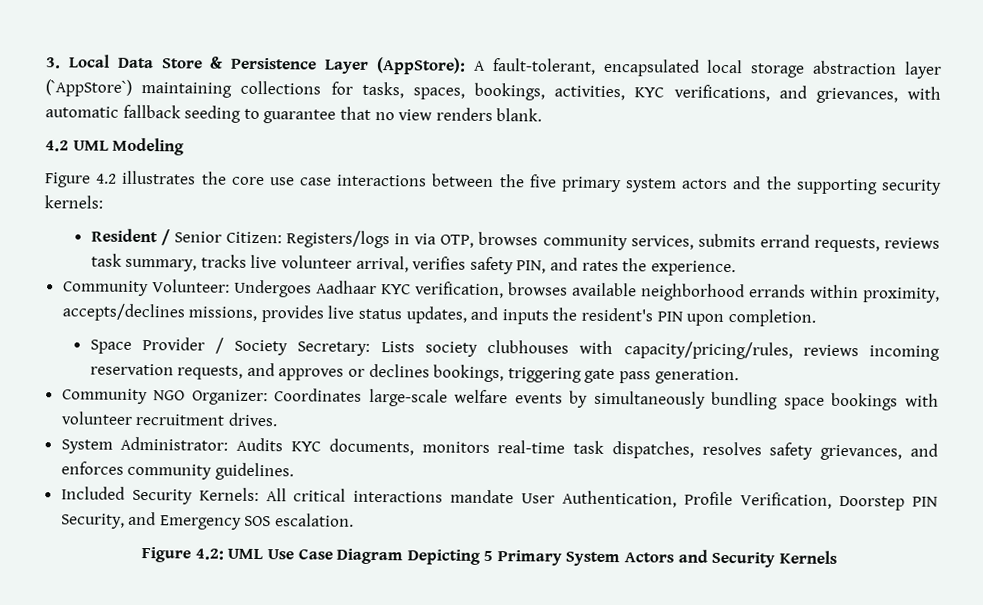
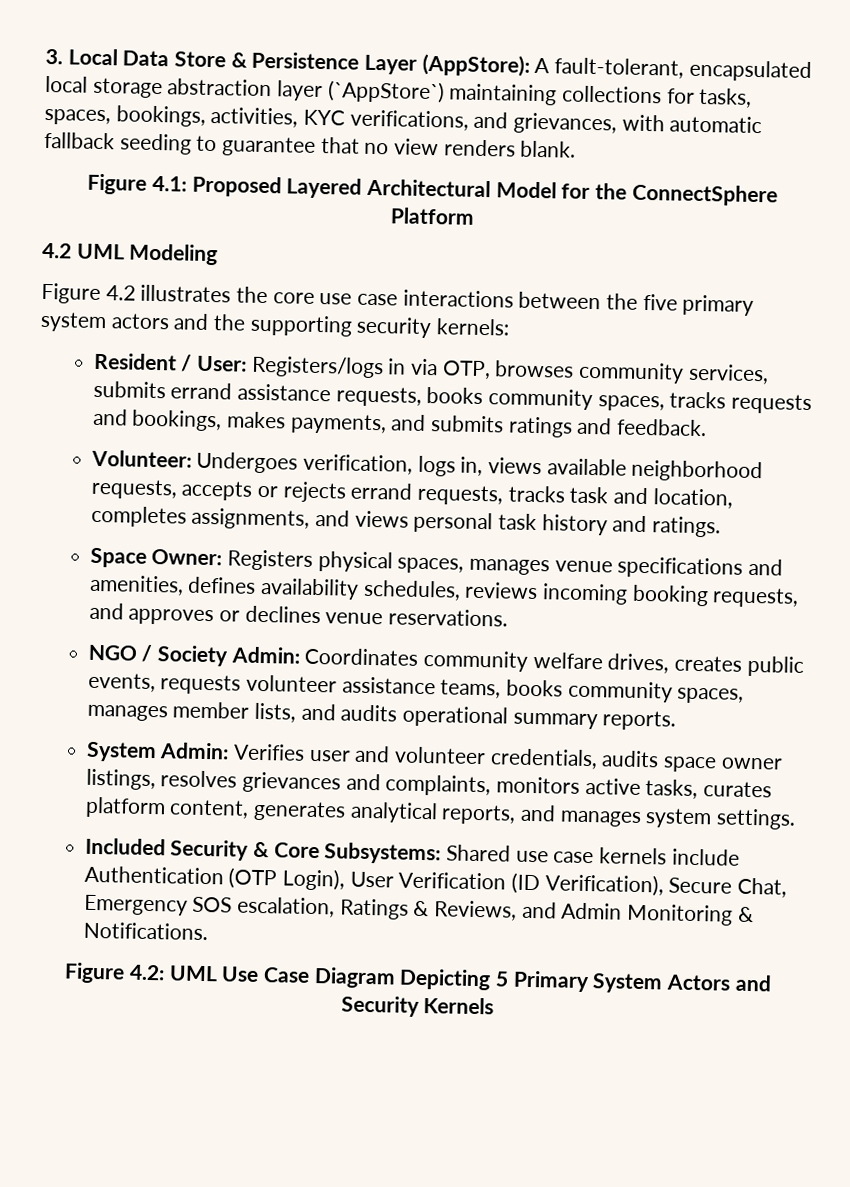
+ Figure 4.1: Proposed Layered Architectural Model for the ConnectSphere Platform
- Resident / Senior Citizen: Registers/logs in via OTP, browses community services, submits errand requests, reviews task summary, tracks live volunteer arrival, verifies safety PIN, and rates the experience.
- Community Volunteer: Undergoes Aadhaar KYC verification, browses available neighborhood errands within proximity, accepts/declines missions, provides live status updates, and inputs the resident's PIN upon completion.
- Space Provider / Society Secretary: Lists society clubhouses with capacity/pricing/rules, reviews incoming reservation requests, and approves or declines bookings, triggering gate pass generation.
- Community NGO Organizer: Coordinates large-scale welfare events by simultaneously bundling space bookings with volunteer recruitment drives.
- System Administrator: Audits KYC documents, monitors real-time task dispatches, resolves safety grievances, and enforces community guidelines.
- Included Security Kernels: All critical interactions mandate User Authentication, Profile Verification, Doorstep PIN Security, and Emergency SOS escalation.
+ Resident / User: Registers/logs in via OTP, browses community services, submits errand assistance requests, books community spaces, tracks requests and bookings, makes payments, and submits ratings and feedback.
+ Volunteer: Undergoes verification, logs in, views available neighborhood requests, accepts or rejects errand requests, tracks task and location, completes assignments, and views personal task history and ratings.
+ Space Owner: Registers physical spaces, manages venue specifications and amenities, defines availability schedules, reviews incoming booking requests, and approves or declines venue reservations.
+ NGO / Society Admin: Coordinates community welfare drives, creates public events, requests volunteer assistance teams, books community spaces, manages member lists, and audits operational summary reports.
+ System Admin: Verifies user and volunteer credentials, audits space owner listings, resolves grievances and complaints, monitors active tasks, curates platform content, generates analytical reports, and manages system settings.
+ Included Security & Core Subsystems: Shared use case kernels include Authentication (OTP Login), User Verification (ID Verification), Secure Chat, Emergency SOS escalation, Ratings & Reviews, and Admin Monitoring & Notifications.

